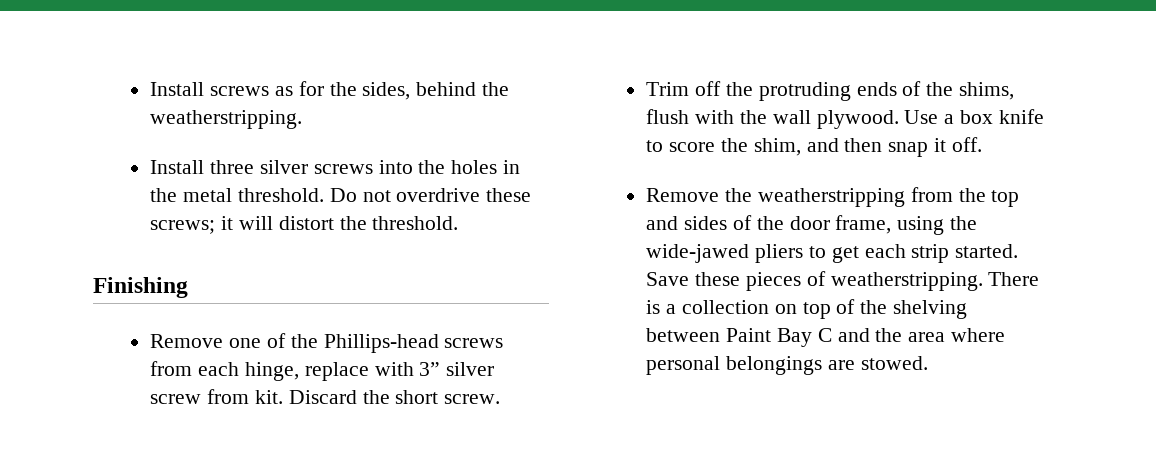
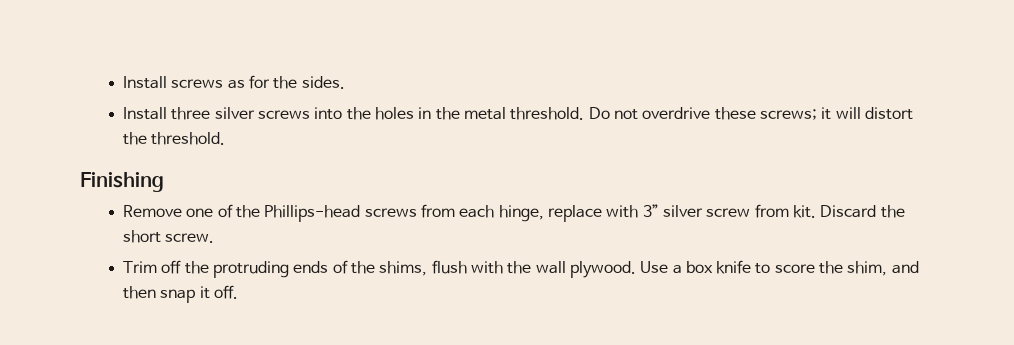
- Install screws as for the sides, behind the weatherstripping.
+ Install screws as for the sides.
- Remove the weatherstripping from the top and sides of the door frame, using the wide-jawed pliers to get each strip started. Save these pieces of weatherstripping. There is a collection on top of the shelving between Paint Bay C and the area where personal belongings are stowed.

